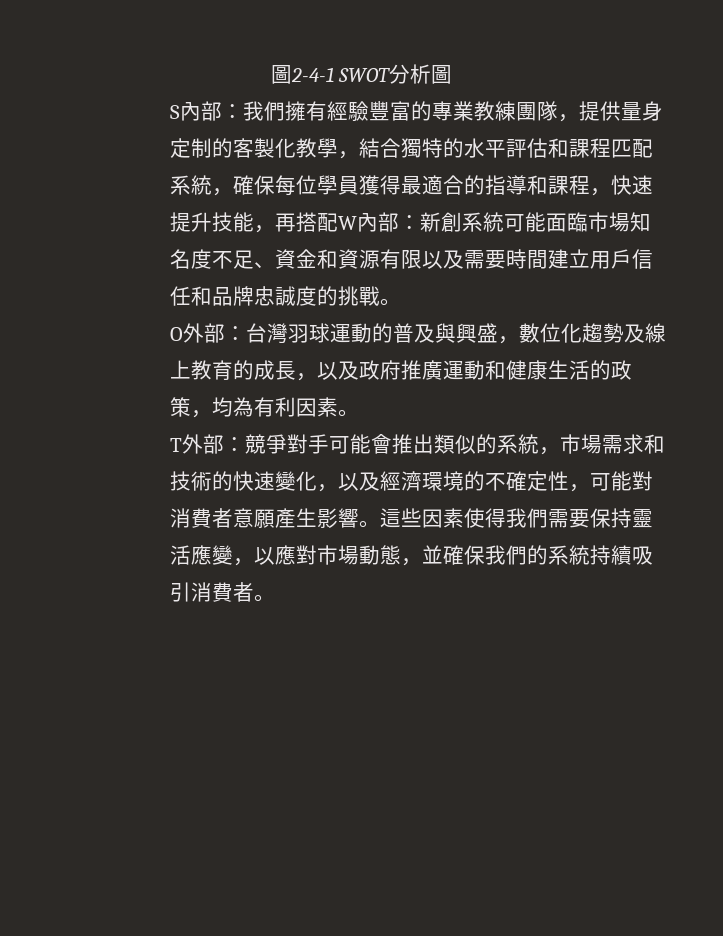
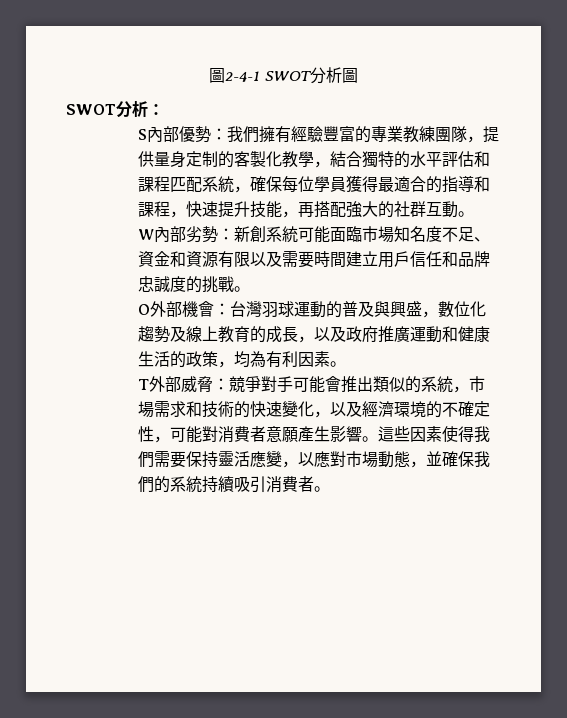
+ SWOT分析：
- S內部：
+ S內部優勢：
- 我們擁有經驗豐富的專業教練團隊，提供量身定制的客製化教學，結合獨特的水平評估和課程匹配系統，確保每位學員獲得最適合的指導和課程，快速提升技能，再搭配W內部：
+ 我們擁有經驗豐富的專業教練團隊，提供量身定制的客製化教學，結合獨特的水平評估和課程匹配系統，確保每位學員獲得最適合的指導和課程，快速提升技能，再搭配強大的社群互動。
+ W內部劣勢：
- O外部：台灣羽球運動的普及與興盛，數位化趨勢及線上教育的成長，以及政府推廣運動和健康生活的政策，均為有利因素。
+ O外部機會：台灣羽球運動的普及與興盛，數位化趨勢及線上教育的成長，以及政府推廣運動和健康生活的政策，均為有利因素。
- T外部：競爭對手可能會推出類似的系統，市場需求和技術的快速變化，以及經濟環境的不確定性，可能對消費者意願產生影響。
+ T外部威脅：競爭對手可能會推出類似的系統，市場需求和技術的快速變化，以及經濟環境的不確定性，可能對消費者意願產生影響。

